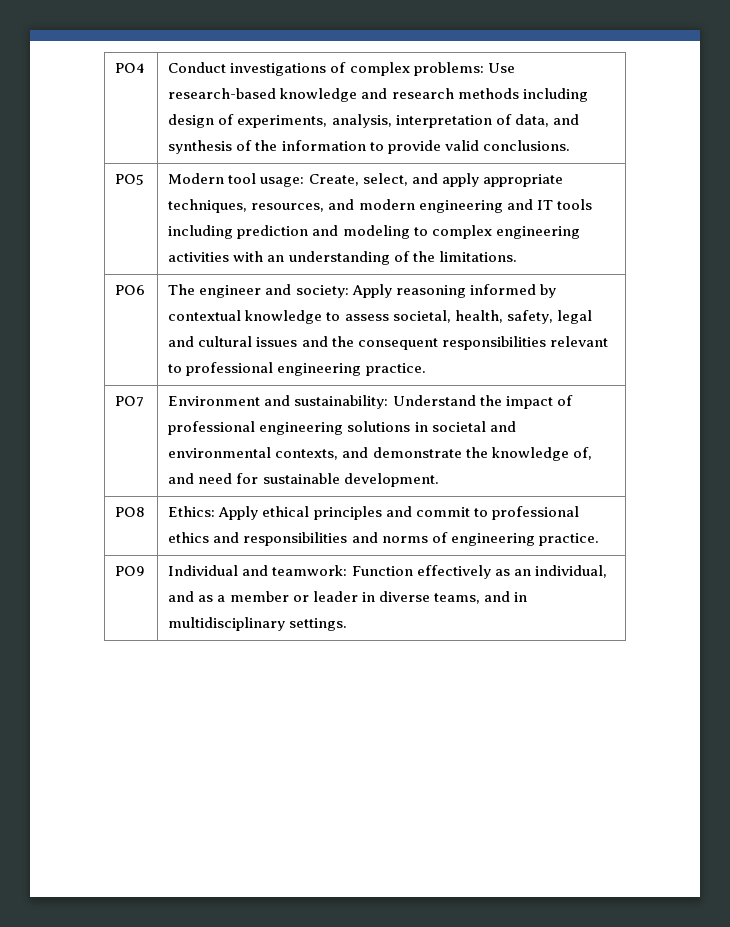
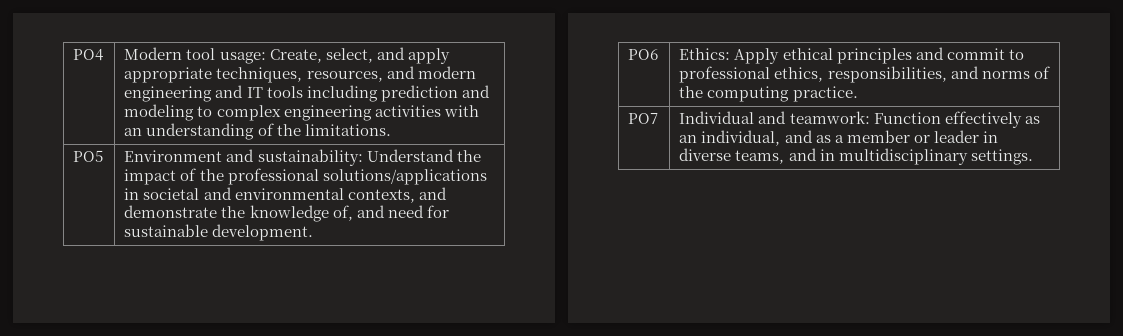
- PO4 | Conduct investigations of complex problems: Use research-based knowledge and research methods including design of experiments, analysis, interpretation of data, and synthesis of the information to provide valid conclusions.
- PO5 | Modern tool usage: Create, select, and apply appropriate techniques, resources, and modern engineering and IT tools including prediction and modeling to complex engineering activities with an understanding of the limitations.
+ PO4 | Modern tool usage: Create, select, and apply appropriate techniques, resources, and modern engineering and IT tools including prediction and modeling to complex engineering activities with an understanding of the limitations.
- PO6 | The engineer and society: Apply reasoning informed by contextual knowledge to assess societal, health, safety, legal and cultural issues and the consequent responsibilities relevant to professional engineering practice.
- PO7 | Environment and sustainability: Understand the impact of professional engineering solutions in societal and environmental contexts, and demonstrate the knowledge of, and need for sustainable development.
+ PO5 | Environment and sustainability: Understand the impact of the professional solutions/applications in societal and environmental contexts, and demonstrate the knowledge of, and need for sustainable development.
- PO8 | Ethics: Apply ethical principles and commit to professional ethics and responsibilities and norms of engineering practice.
- PO9 | Individual and teamwork: Function effectively as an individual, and as a member or leader in diverse teams, and in multidisciplinary settings.
+ PO6 | Ethics: Apply ethical principles and commit to professional ethics, responsibilities, and norms of the computing practice.
+ PO7 | Individual and teamwork: Function effectively as an individual, and as a member or leader in diverse teams, and in multidisciplinary settings.

